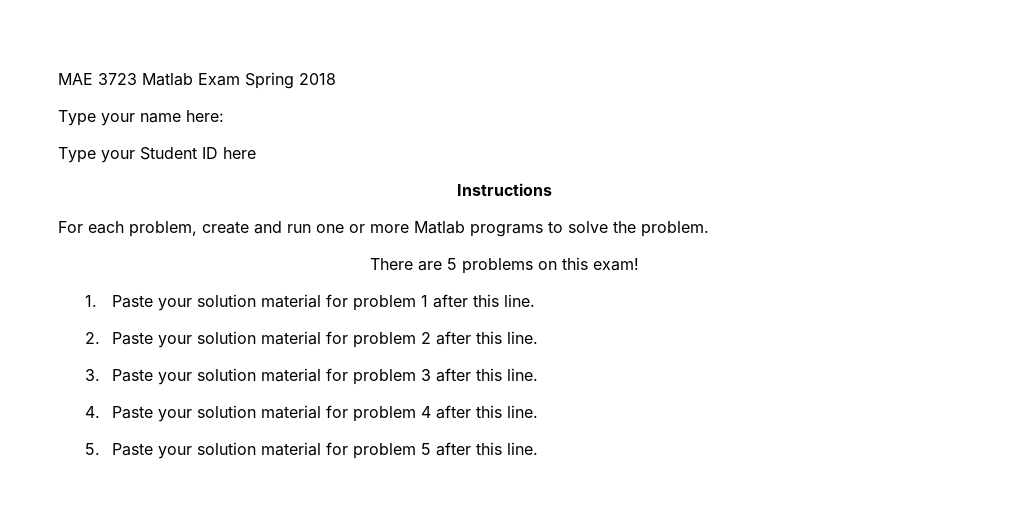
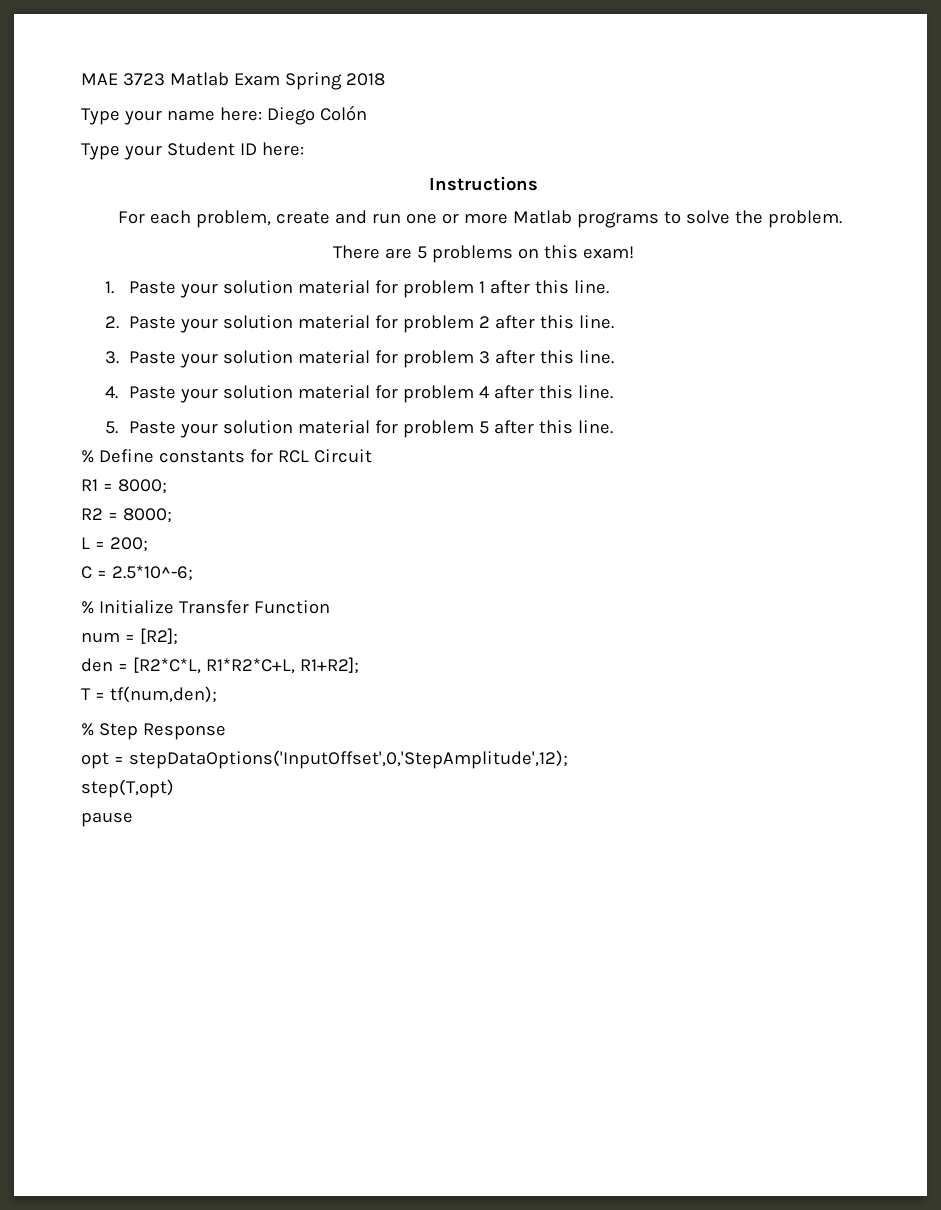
- Type your name here:
+ Type your name here: Diego Colón
- Type your Student ID here
+ Type your Student ID here:
+ % Define constants for RCL Circuit
+ R1 = 8000;
+ R2 = 8000;
+ L = 200;
+ C = 2.5*10^-6;
+ % Initialize Transfer Function
+ num = [R2];
+ den = [R2*C*L, R1*R2*C+L, R1+R2];
+ T = tf(num,den);
+ % Step Response
+ opt = stepDataOptions('InputOffset',0,'StepAmplitude',12);
+ step(T,opt)
+ pause

